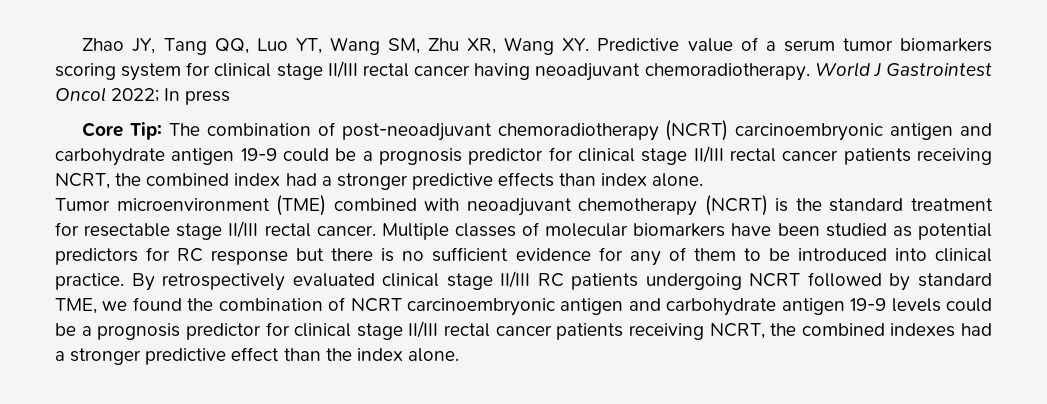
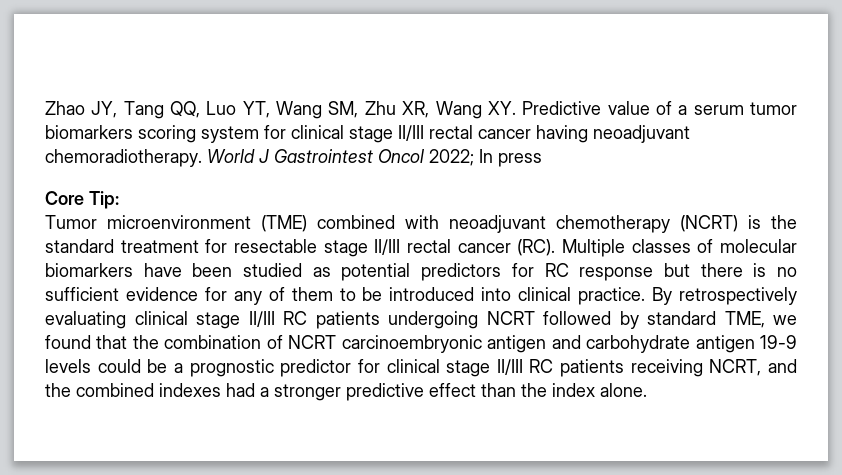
- Core Tip: The combination of post-neoadjuvant chemoradiotherapy (NCRT) carcinoembryonic antigen and carbohydrate antigen 19-9 could be a prognosis predictor for clinical stage II/III rectal cancer patients receiving NCRT, the combined index had a stronger predictive effects than index alone.
+ Core Tip:
- Tumor microenvironment (TME) combined with neoadjuvant chemotherapy (NCRT) is the standard treatment for resectable stage II/III rectal cancer. Multiple classes of molecular biomarkers have been studied as potential predictors for RC response but there is no sufficient evidence for any of them to be introduced into clinical practice.
+ Tumor microenvironment (TME) combined with neoadjuvant chemotherapy (NCRT) is the standard treatment for resectable stage II/III rectal cancer (RC). Multiple classes of molecular biomarkers have been studied as potential predictors for RC response but there is no sufficient evidence for any of them to be introduced into clinical practice.
- By retrospectively evaluated clinical stage II/III RC patients undergoing NCRT followed by standard TME, we found the combination of NCRT carcinoembryonic antigen and carbohydrate antigen 19-9 levels could be a prognosis predictor for clinical stage II/III rectal cancer patients receiving NCRT, the combined indexes had a stronger predictive effect than the index alone.
+ By retrospectively evaluating clinical stage II/III RC patients undergoing NCRT followed by standard TME, we found that the combination of NCRT carcinoembryonic antigen and carbohydrate antigen 19-9 levels could be a prognostic predictor for clinical stage II/III RC patients receiving NCRT, and the combined indexes had a stronger predictive effect than the index alone.

